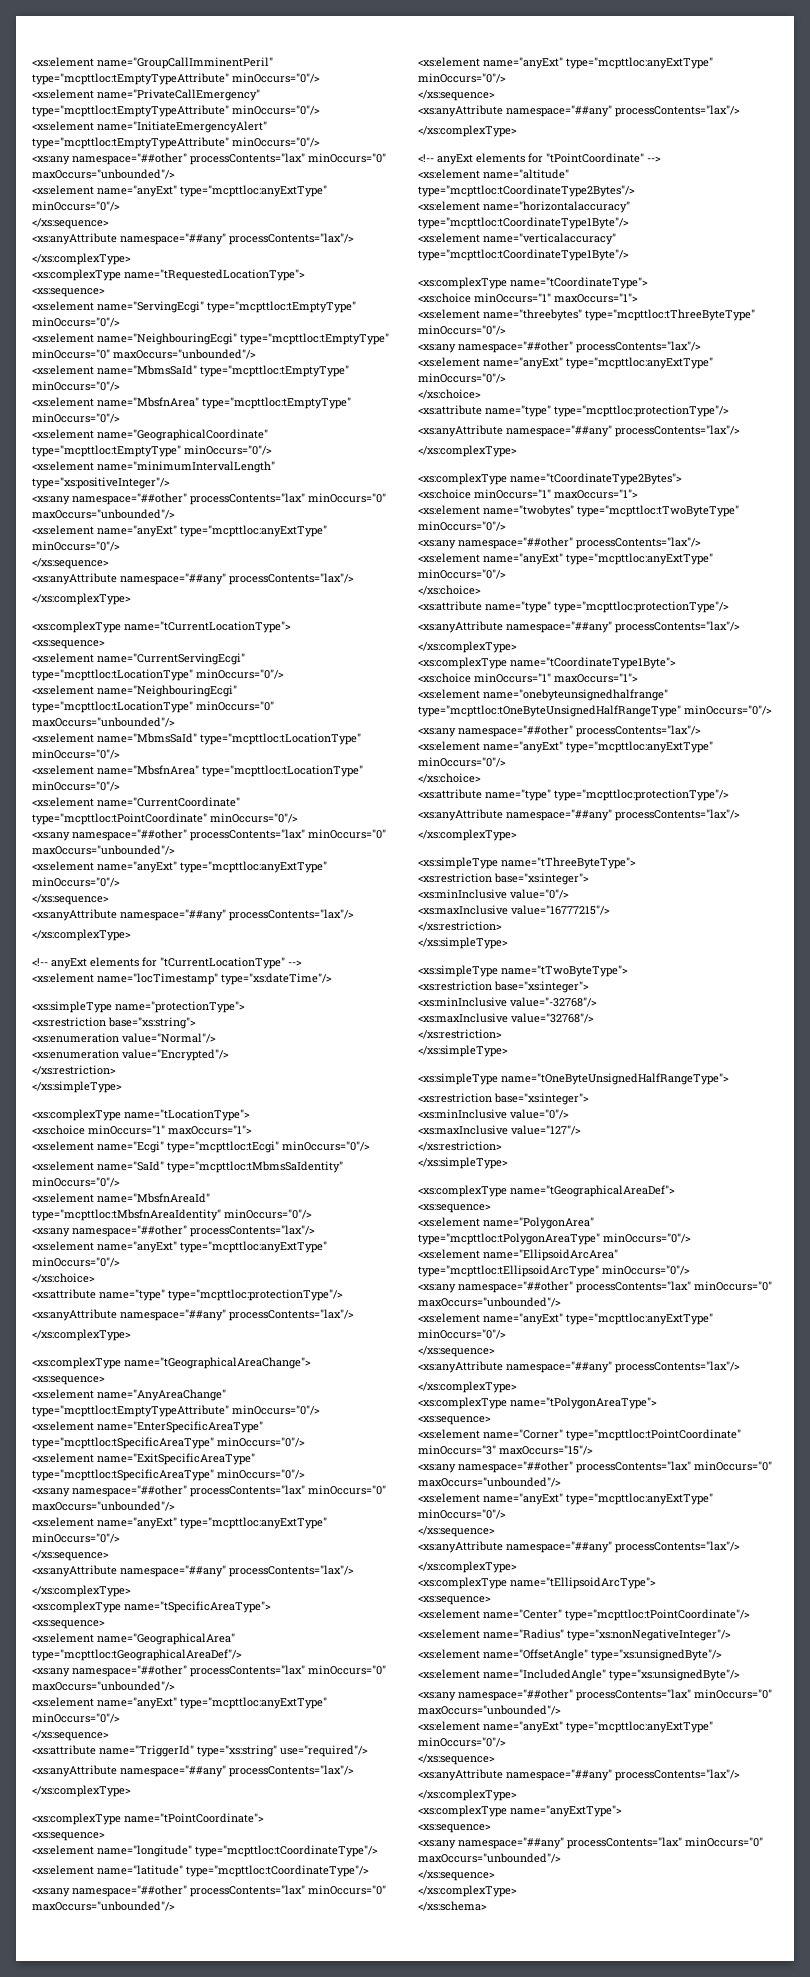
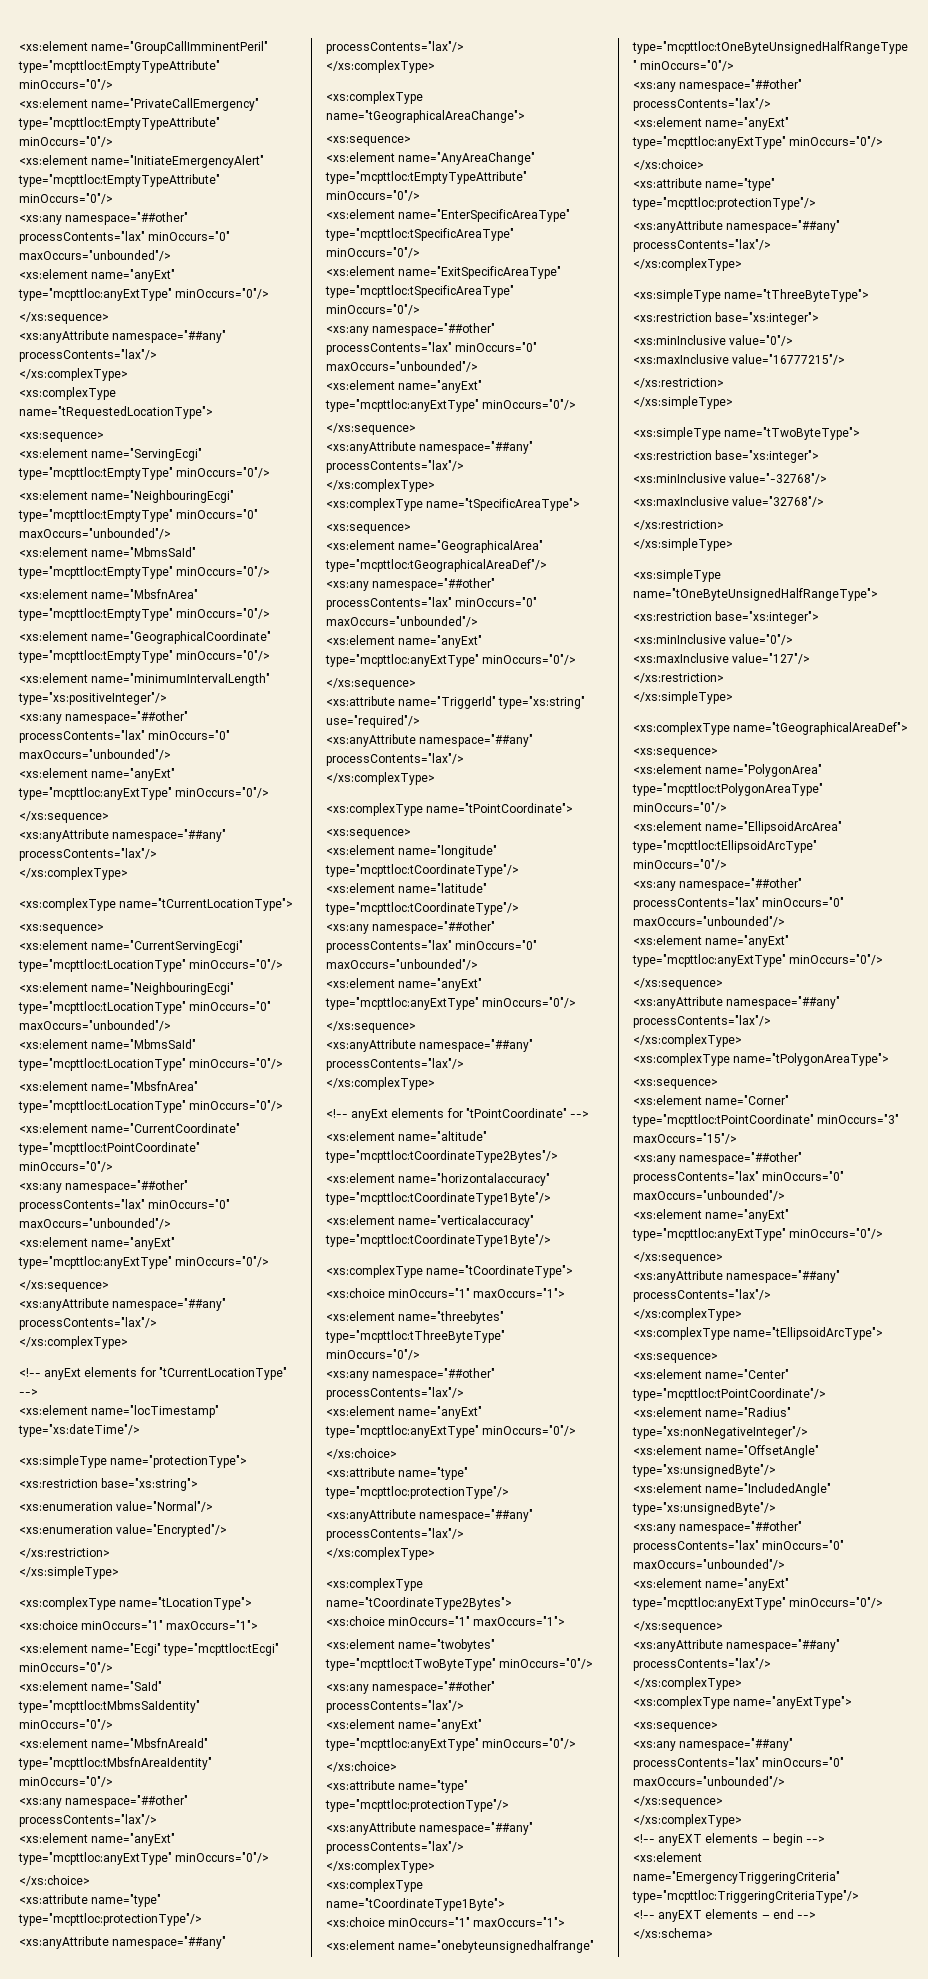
+ <!-- anyEXT elements – begin -->
+ <xs:element name="EmergencyTriggeringCriteria" type="mcpttloc:TriggeringCriteriaType"/>
+ <!-- anyEXT elements – end -->

